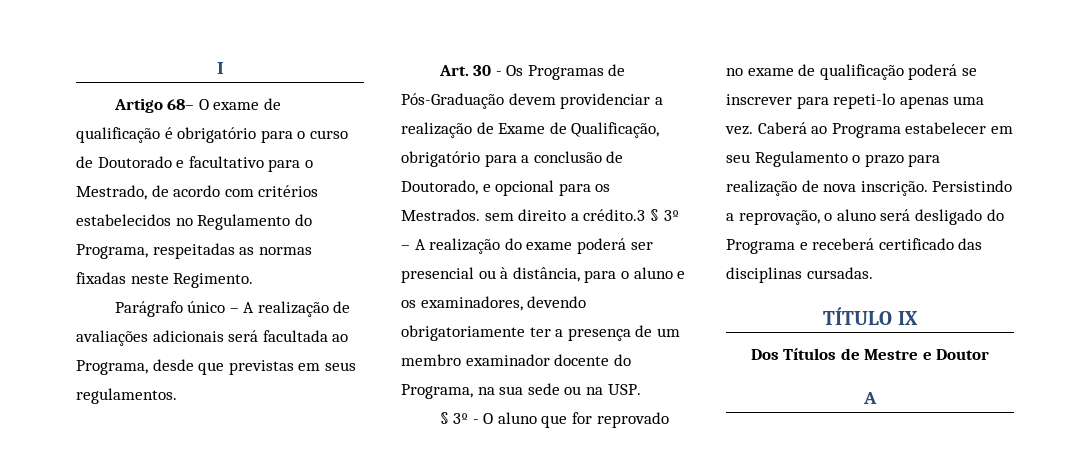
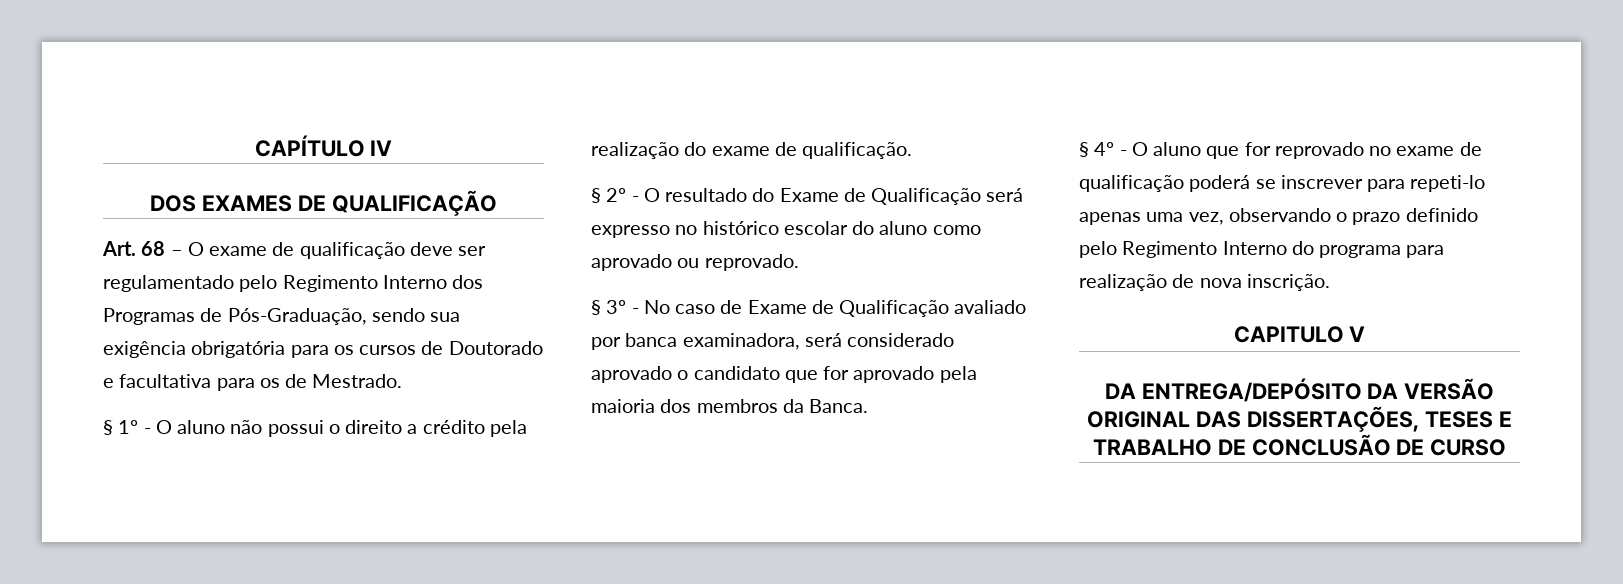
- I
- Artigo 68– O exame de qualificação é obrigatório para o curso de Doutorado e facultativo para o Mestrado, de acordo com critérios estabelecidos no Regulamento do Programa, respeitadas as normas fixadas neste Regimento.
- Parágrafo único – A realização de avaliações adicionais será facultada ao Programa, desde que previstas em seus regulamentos.
- Art. 30 - Os Programas de Pós-Graduação devem providenciar a realização de Exame de Qualificação, obrigatório para a conclusão de Doutorado, e opcional para os Mestrados. sem direito a crédito.3 § 3º – A realização do exame poderá ser presencial ou à distância, para o aluno e os examinadores, devendo obrigatoriamente ter a presença de um membro examinador docente do Programa, na sua sede ou na USP.
- § 3º - O aluno que for reprovado no exame de qualificação poderá se inscrever para repeti-lo apenas uma vez. Caberá ao Programa estabelecer em seu Regulamento o prazo para realização de nova inscrição. Persistindo a reprovação, o aluno será desligado do Programa e receberá certificado das disciplinas cursadas.
- TÍTULO IX
- Dos Títulos de Mestre e Doutor
- A
+ CAPÍTULO IV
+ DOS EXAMES DE QUALIFICAÇÃO
+ Art. 68 – O exame de qualificação deve ser regulamentado pelo Regimento Interno dos Programas de Pós-Graduação, sendo sua exigência obrigatória para os cursos de Doutorado e facultativa para os de Mestrado.
+ § 1º - O aluno não possui o direito a crédito pela realização do exame de qualificação.
+ § 2º - O resultado do Exame de Qualificação será expresso no histórico escolar do aluno como aprovado ou reprovado.
+ § 3º - No caso de Exame de Qualificação avaliado por banca examinadora, será considerado aprovado o candidato que for aprovado pela maioria dos membros da Banca.
+ § 4º - O aluno que for reprovado no exame de qualificação poderá se inscrever para repeti-lo apenas uma vez, observando o prazo definido pelo Regimento Interno do programa para realização de nova inscrição.
+ CAPITULO V
+ DA ENTREGA/DEPÓSITO DA VERSÃO ORIGINAL DAS DISSERTAÇÕES, TESES E TRABALHO DE CONCLUSÃO DE CURSO

